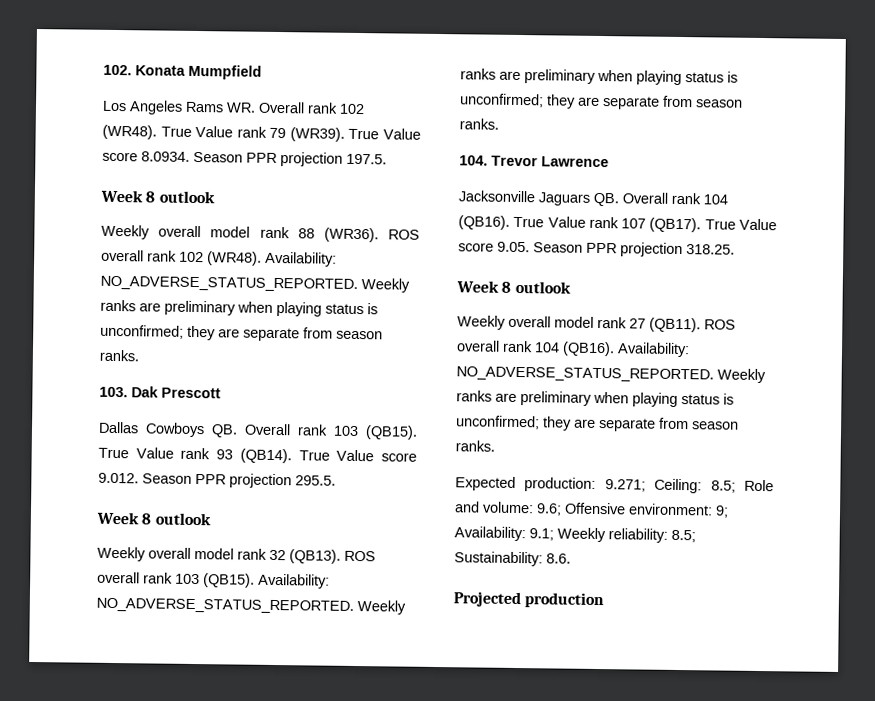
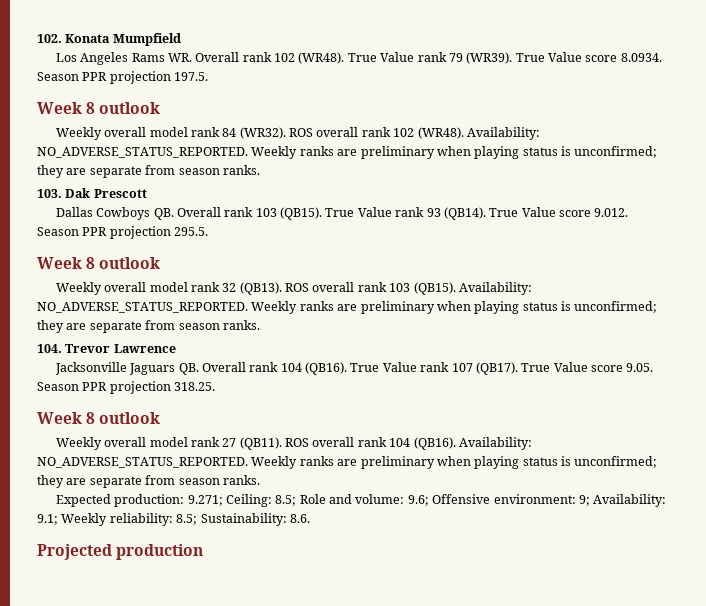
- Weekly overall model rank 88 (WR36).
+ Weekly overall model rank 84 (WR32).

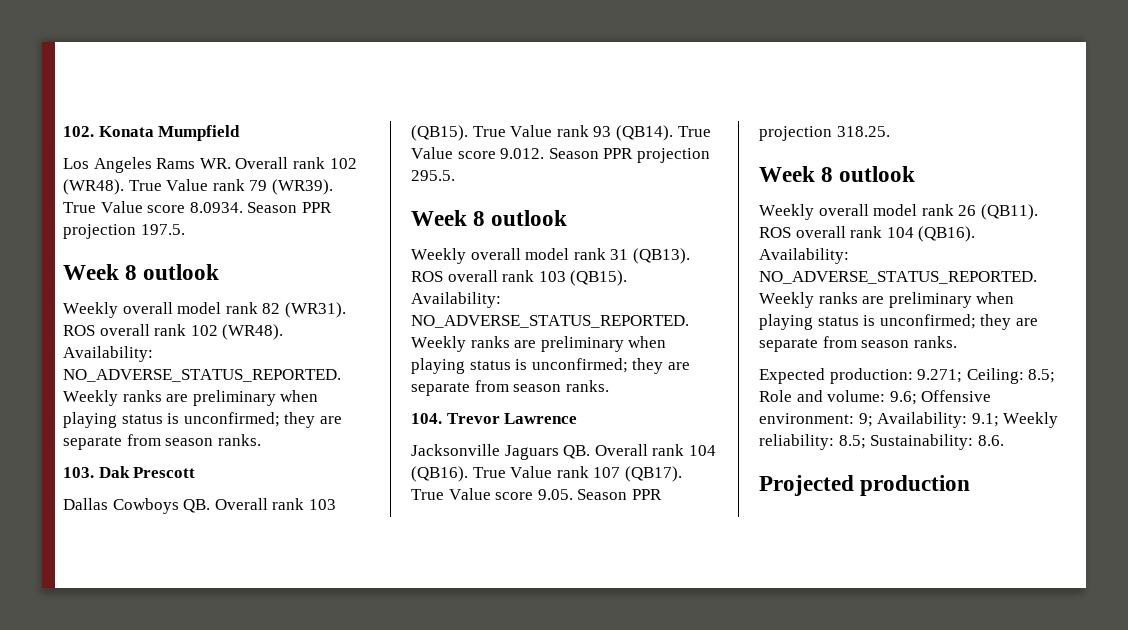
- Weekly overall model rank 84 (WR32).
+ Weekly overall model rank 82 (WR31).
- Weekly overall model rank 32 (QB13).
+ Weekly overall model rank 31 (QB13).
- Weekly overall model rank 27 (QB11).
+ Weekly overall model rank 26 (QB11).

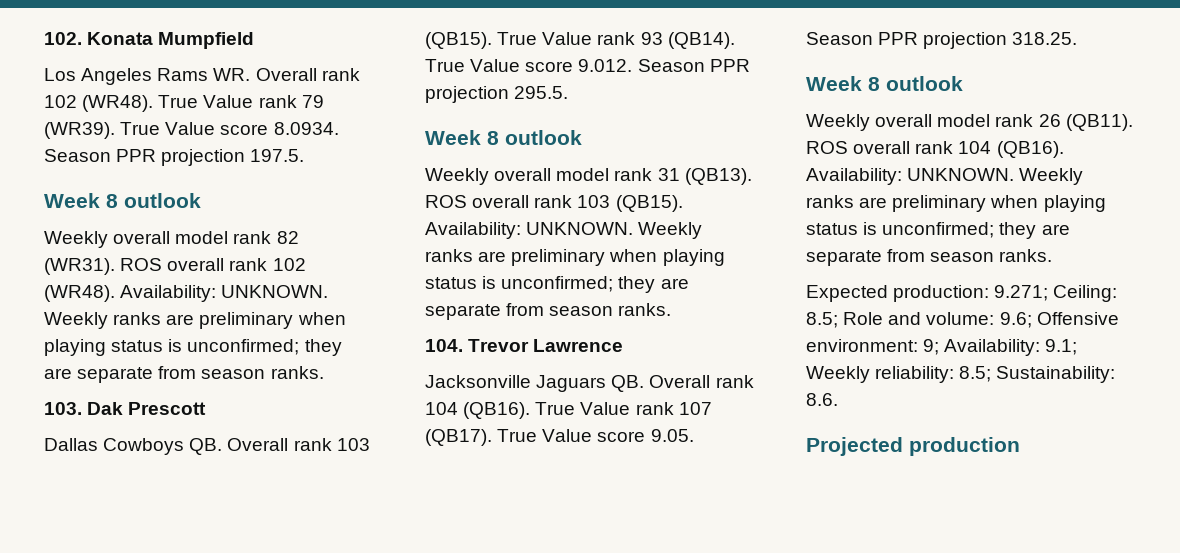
- ROS overall rank 102 (WR48). Availability: NO_ADVERSE_STATUS_REPORTED.
+ ROS overall rank 102 (WR48). Availability: UNKNOWN.
- ROS overall rank 103 (QB15). Availability: NO_ADVERSE_STATUS_REPORTED.
+ ROS overall rank 103 (QB15). Availability: UNKNOWN.
- ROS overall rank 104 (QB16). Availability: NO_ADVERSE_STATUS_REPORTED.
+ ROS overall rank 104 (QB16). Availability: UNKNOWN.

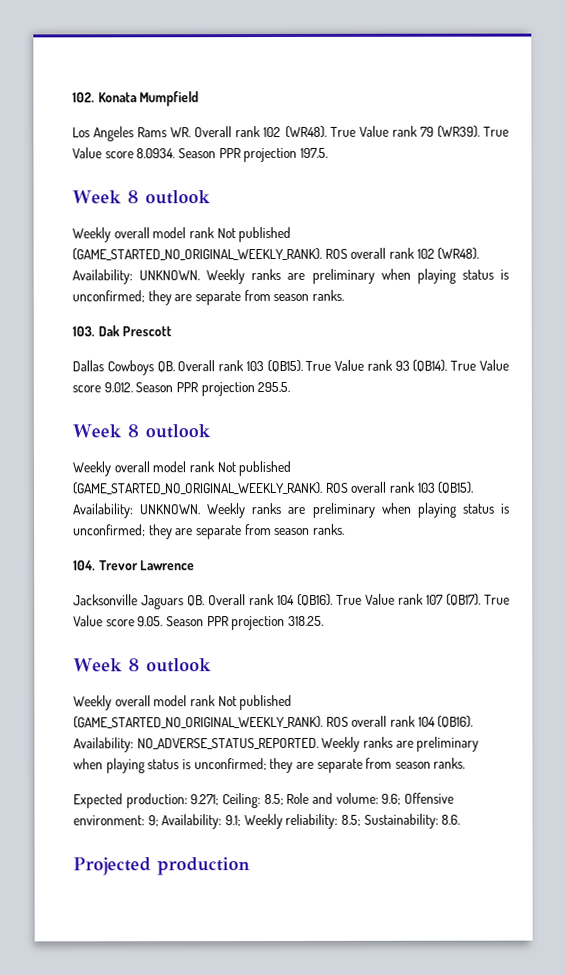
  True Value score 8.0934. Season PPR projection 197.5.
  Week 8 outlook
- Weekly overall model rank 82 (WR31).
+ Weekly overall model rank Not published (GAME_STARTED_NO_ORIGINAL_WEEKLY_RANK).
  True Value score 9.012. Season PPR projection 295.5.
  Week 8 outlook
- Weekly overall model rank 31 (QB13).
+ Weekly overall model rank Not published (GAME_STARTED_NO_ORIGINAL_WEEKLY_RANK).
  True Value score 9.05. Season PPR projection 318.25.
  Week 8 outlook
- Weekly overall model rank 26 (QB11).
+ Weekly overall model rank Not published (GAME_STARTED_NO_ORIGINAL_WEEKLY_RANK).
- ROS overall rank 104 (QB16). Availability: UNKNOWN.
+ ROS overall rank 104 (QB16). Availability: NO_ADVERSE_STATUS_REPORTED.

